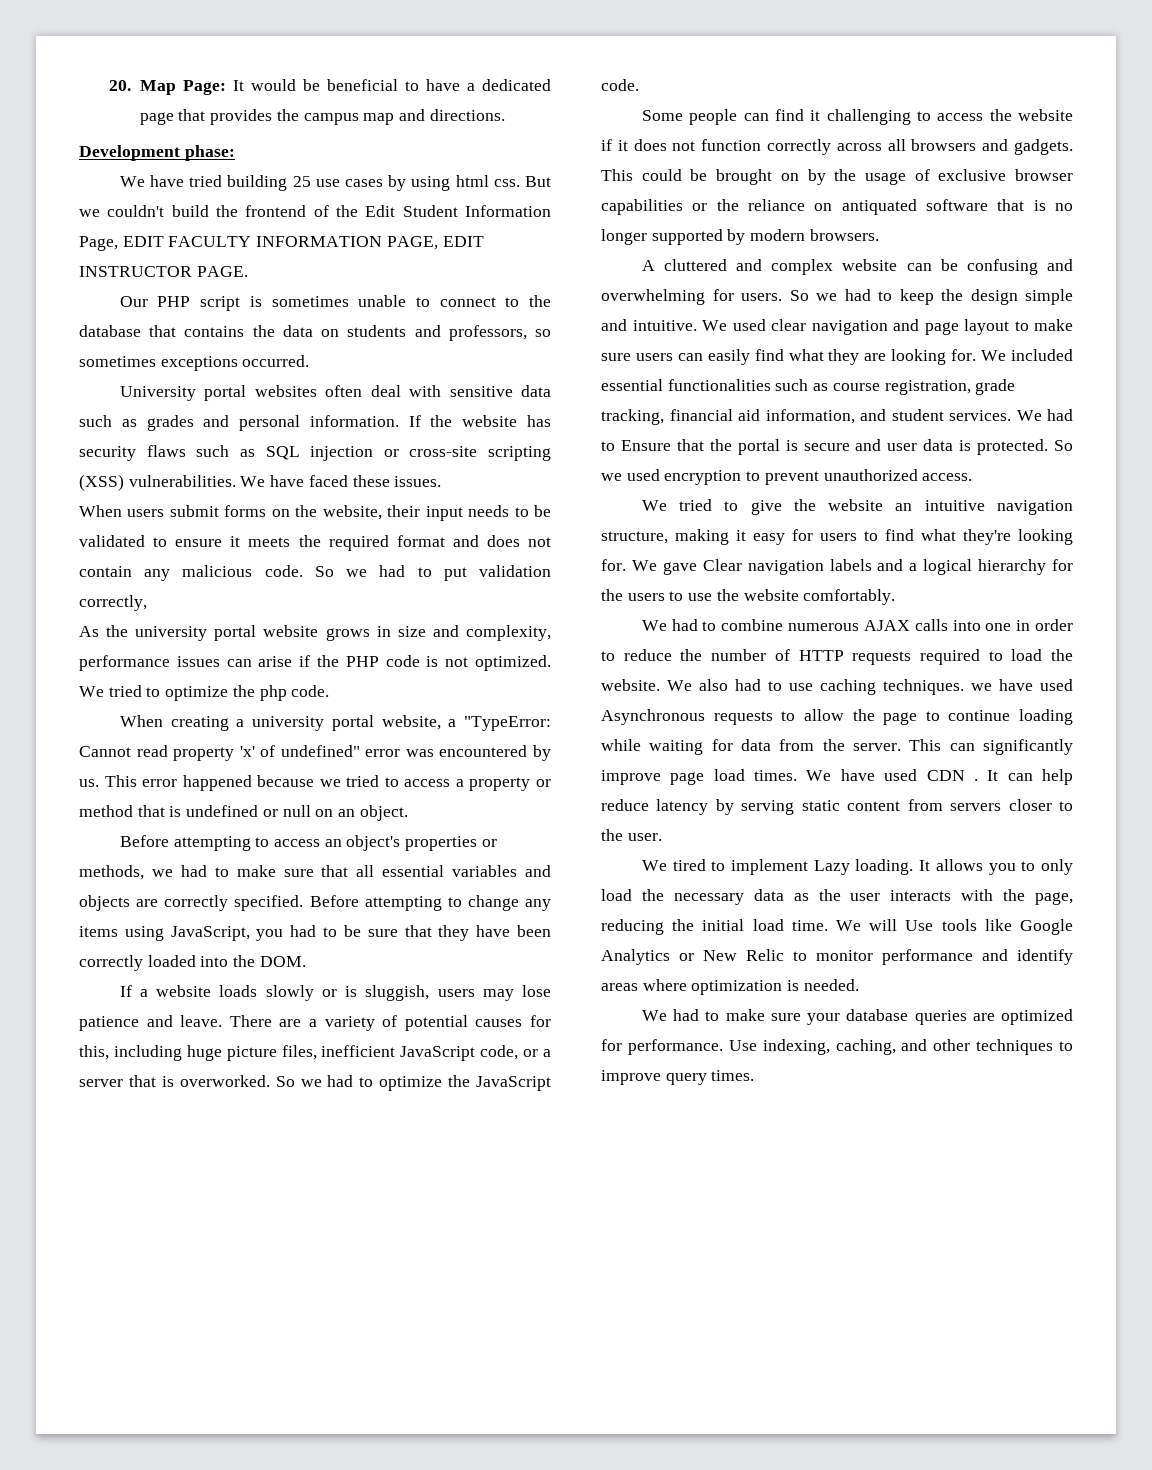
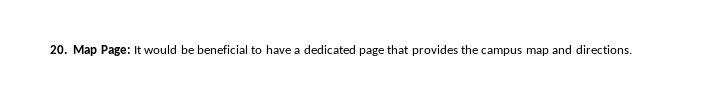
- Development phase:
- We have tried building 25 use cases by using html css. But we couldn't build the frontend of the Edit Student Information Page, EDIT FACULTY INFORMATION PAGE, EDIT INSTRUCTOR PAGE.
- Our PHP script is sometimes unable to connect to the database that contains the data on students and professors, so sometimes exceptions occurred.
- University portal websites often deal with sensitive data such as grades and personal information. If the website has security flaws such as SQL injection or cross-site scripting (XSS) vulnerabilities. We have faced these issues.
- When users submit forms on the website, their input needs to be validated to ensure it meets the required format and does not contain any malicious code. So we had to put validation correctly,
- As the university portal website grows in size and complexity, performance issues can arise if the PHP code is not optimized. We tried to optimize the php code.
- When creating a university portal website, a "TypeError: Cannot read property 'x' of undefined" error was encountered by us. This error happened because we tried to access a property or method that is undefined or null on an object.
- Before attempting to access an object's properties or methods, we had to make sure that all essential variables and objects are correctly specified. Before attempting to change any items using JavaScript, you had to be sure that they have been correctly loaded into the DOM.
- If a website loads slowly or is sluggish, users may lose patience and leave. There are a variety of potential causes for this, including huge picture files, inefficient JavaScript code, or a server that is overworked. So we had to optimize the JavaScript code.
- Some people can find it challenging to access the website if it does not function correctly across all browsers and gadgets. This could be brought on by the usage of exclusive browser capabilities or the reliance on antiquated software that is no longer supported by modern browsers.
- A cluttered and complex website can be confusing and overwhelming for users. So we had to keep the design simple and intuitive. We used clear navigation and page layout to make sure users can easily find what they are looking for. We included essential functionalities such as course registration, grade tracking, financial aid information, and student services. We had to Ensure that the portal is secure and user data is protected. So we used encryption to prevent unauthorized access.
- We tried to give the website an intuitive navigation structure, making it easy for users to find what they're looking for. We gave Clear navigation labels and a logical hierarchy for the users to use the website comfortably.
- We had to combine numerous AJAX calls into one in order to reduce the number of HTTP requests required to load the website. We also had to use caching techniques. we have used Asynchronous requests to allow the page to continue loading while waiting for data from the server. This can significantly improve page load times. We have used CDN . It can help reduce latency by serving static content from servers closer to the user.
- We tired to implement Lazy loading. It allows you to only load the necessary data as the user interacts with the page, reducing the initial load time. We will Use tools like Google Analytics or New Relic to monitor performance and identify areas where optimization is needed.
- We had to make sure your database queries are optimized for performance. Use indexing, caching, and other techniques to improve query times.

